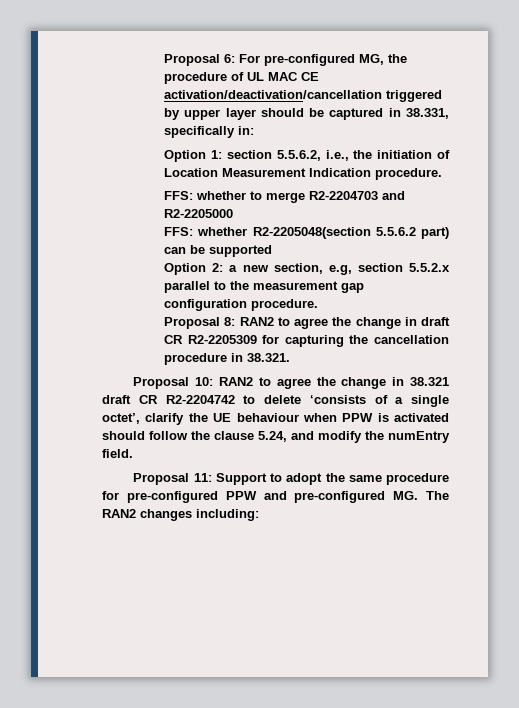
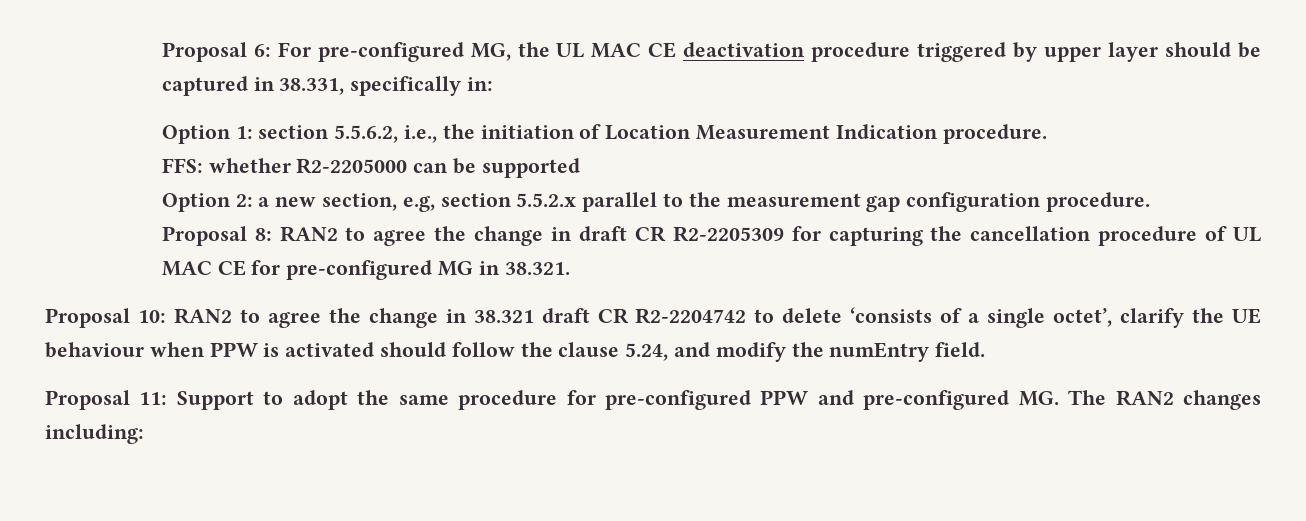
- Proposal 6: For pre-configured MG, the procedure of UL MAC CE activation/deactivation/cancellation triggered by upper layer should be captured in 38.331, specifically in:
+ Proposal 6: For pre-configured MG, the UL MAC CE deactivation procedure triggered by upper layer should be captured in 38.331, specifically in:
- FFS: whether to merge R2-2204703 and R2-2205000
- FFS: whether R2-2205048(section 5.5.6.2 part) can be supported
+ FFS: whether R2-2205000 can be supported
- Proposal 8: RAN2 to agree the change in draft CR R2-2205309 for capturing the cancellation procedure in 38.321.
+ Proposal 8: RAN2 to agree the change in draft CR R2-2205309 for capturing the cancellation procedure of UL MAC CE for pre-configured MG in 38.321.

